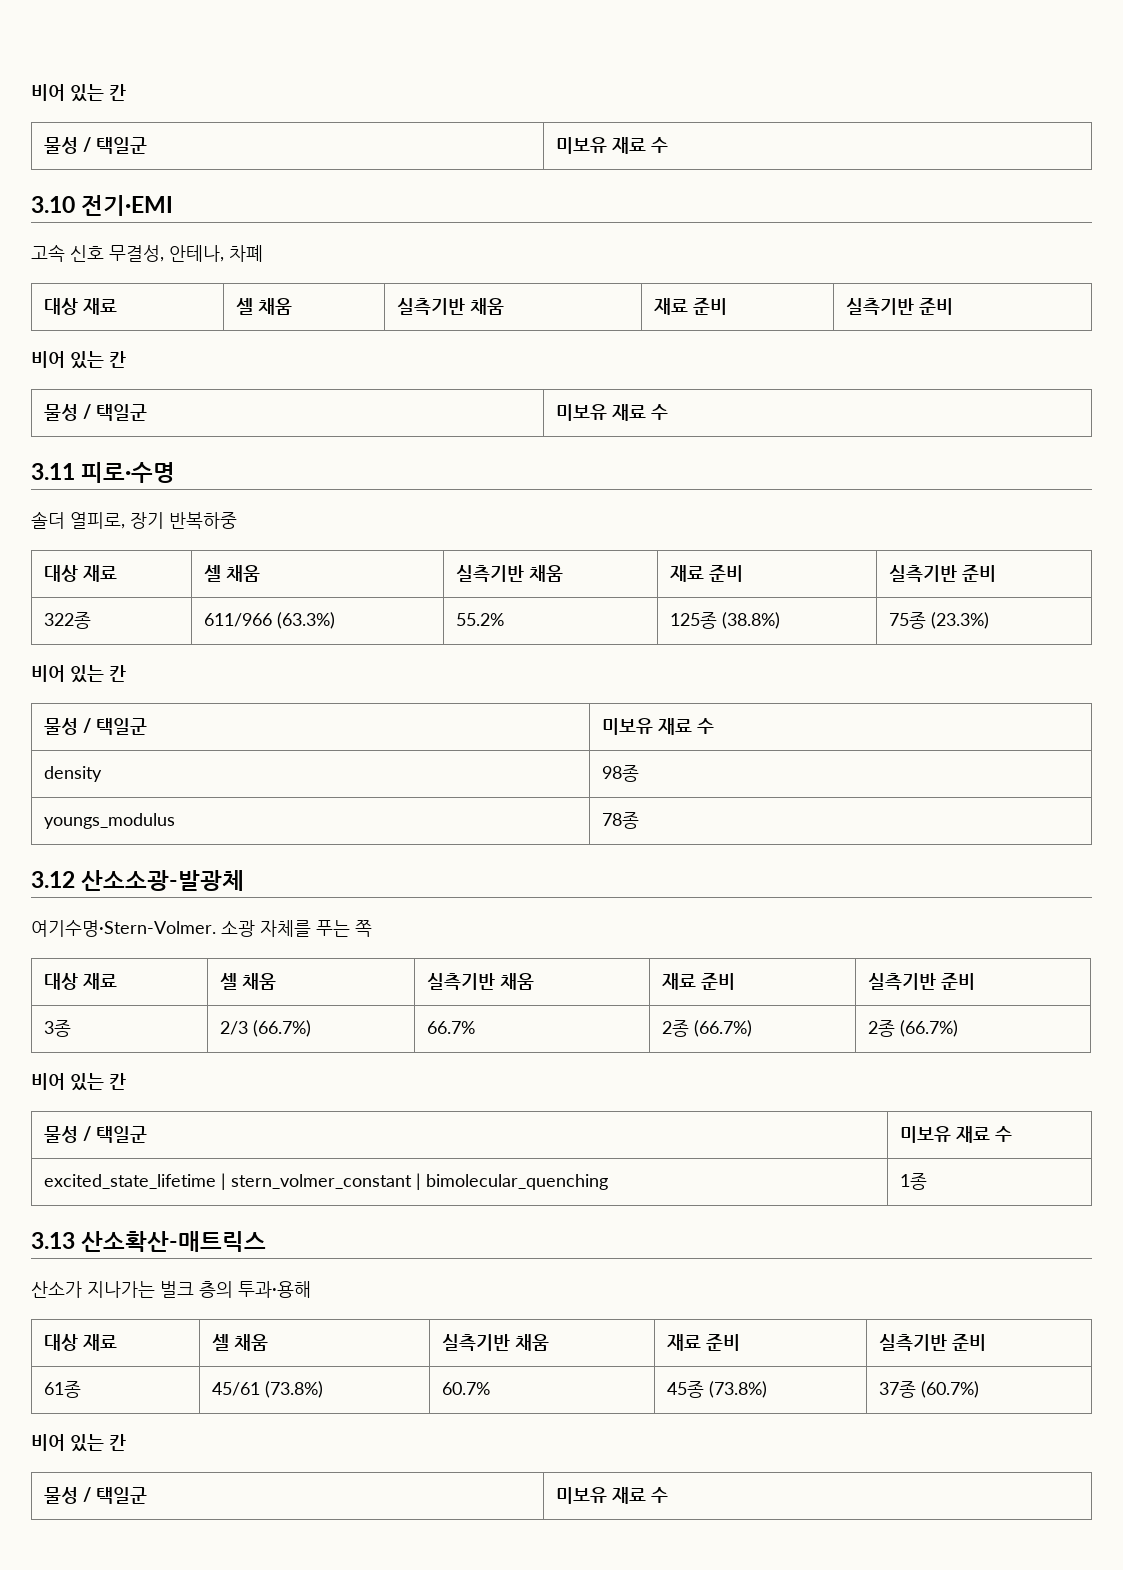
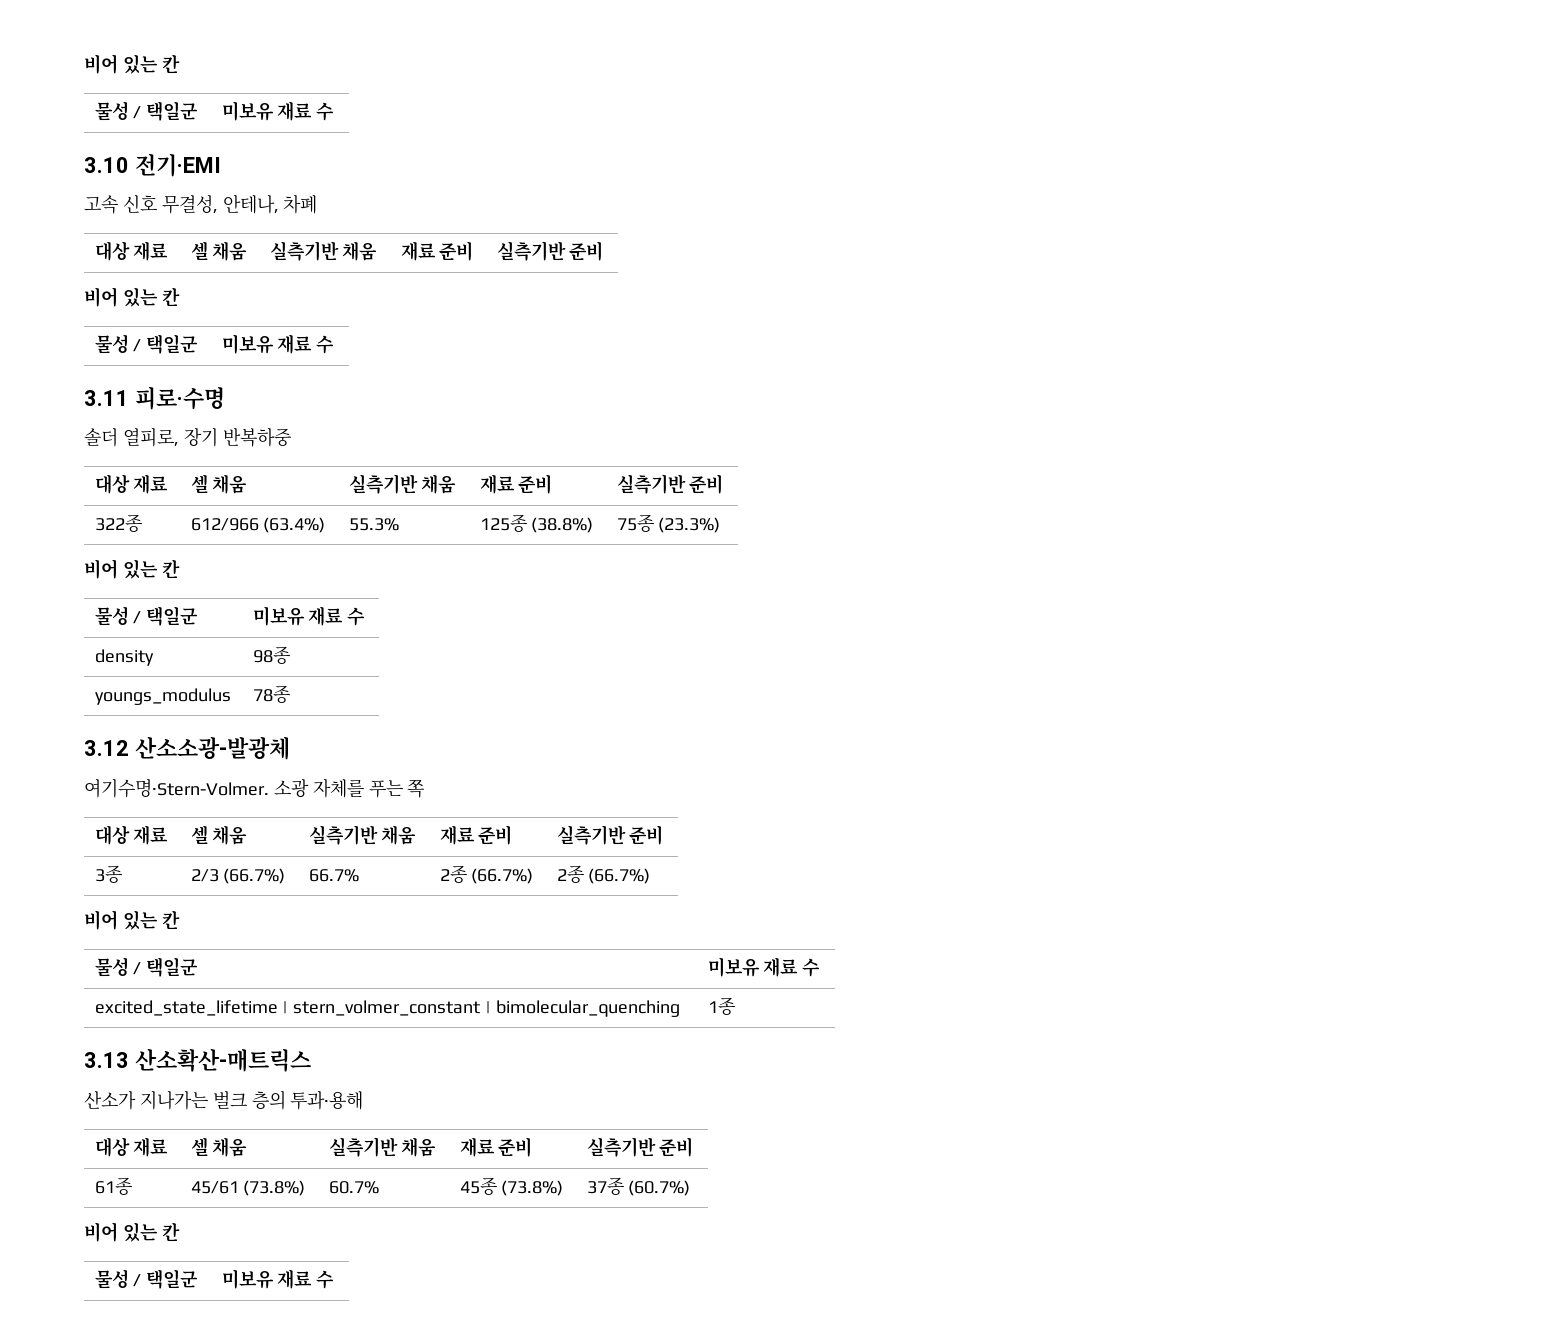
- 322종 | 611/966 (63.3%) | 55.2% | 125종 (38.8%) | 75종 (23.3%)
+ 322종 | 612/966 (63.4%) | 55.3% | 125종 (38.8%) | 75종 (23.3%)

